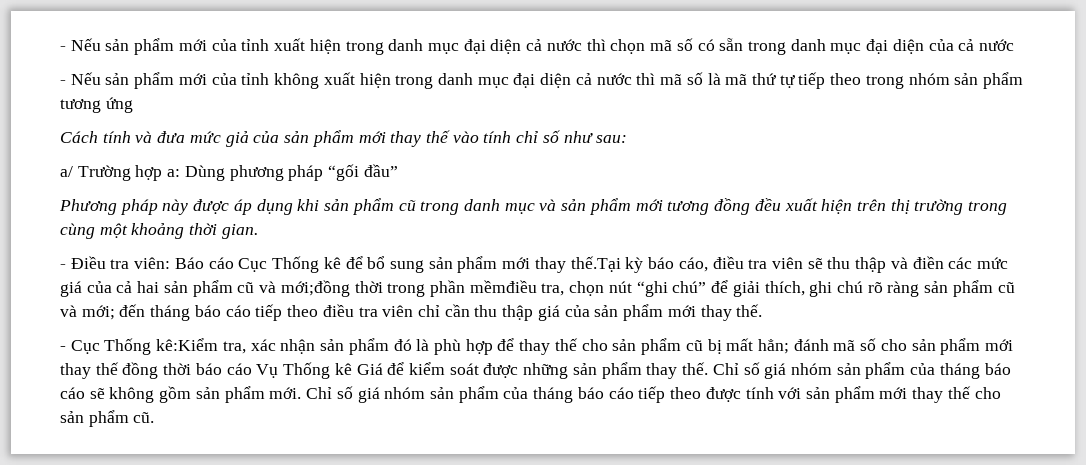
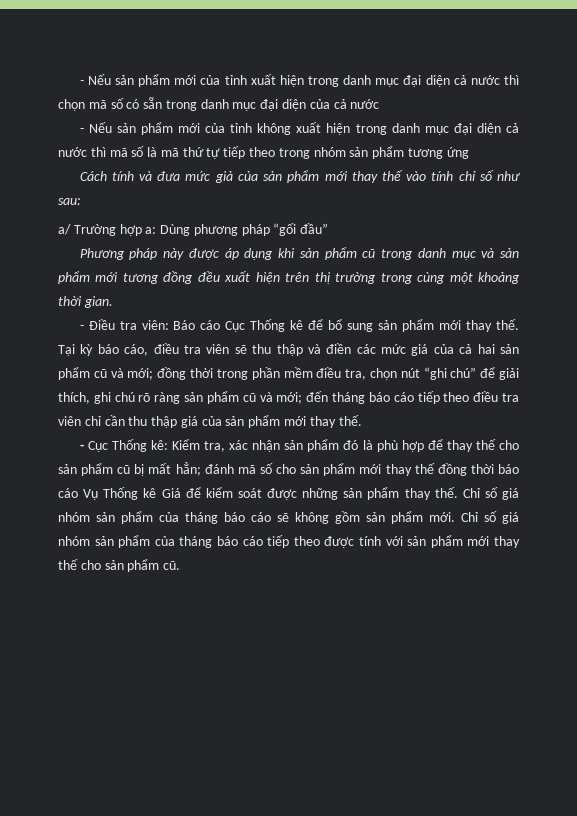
- Báo cáo Cục Thống kê để bổ sung sản phẩm mới thay thế.Tại kỳ báo cáo, điều tra viên sẽ thu thập và điền các mức giá của cả hai sản phẩm cũ và mới;đồng thời trong phần mềmđiều tra, chọn nút “ghi chú” để giải thích, ghi chú rõ ràng sản phẩm cũ và mới;
+ Báo cáo Cục Thống kê để bổ sung sản phẩm mới thay thế. Tại kỳ báo cáo, điều tra viên sẽ thu thập và điền các mức giá của cả hai sản phẩm cũ và mới; đồng thời trong phần mềm điều tra, chọn nút “ghi chú” để giải thích, ghi chú rõ ràng sản phẩm cũ và mới;
- - Cục Thống kê:Kiểm tra, xác nhận sản phẩm đó là phù hợp để thay thế cho sản phẩm cũ bị mất hẳn; đánh mã số cho sản phẩm mới thay thế đồng thời báo cáo Vụ Thống kê Giá để kiểm soát được những sản phẩm thay thế.
+ - Cục Thống kê: Kiểm tra, xác nhận sản phẩm đó là phù hợp để thay thế cho sản phẩm cũ bị mất hẳn; đánh mã số cho sản phẩm mới thay thế đồng thời báo cáo Vụ Thống kê Giá để kiểm soát được những sản phẩm thay thế.

